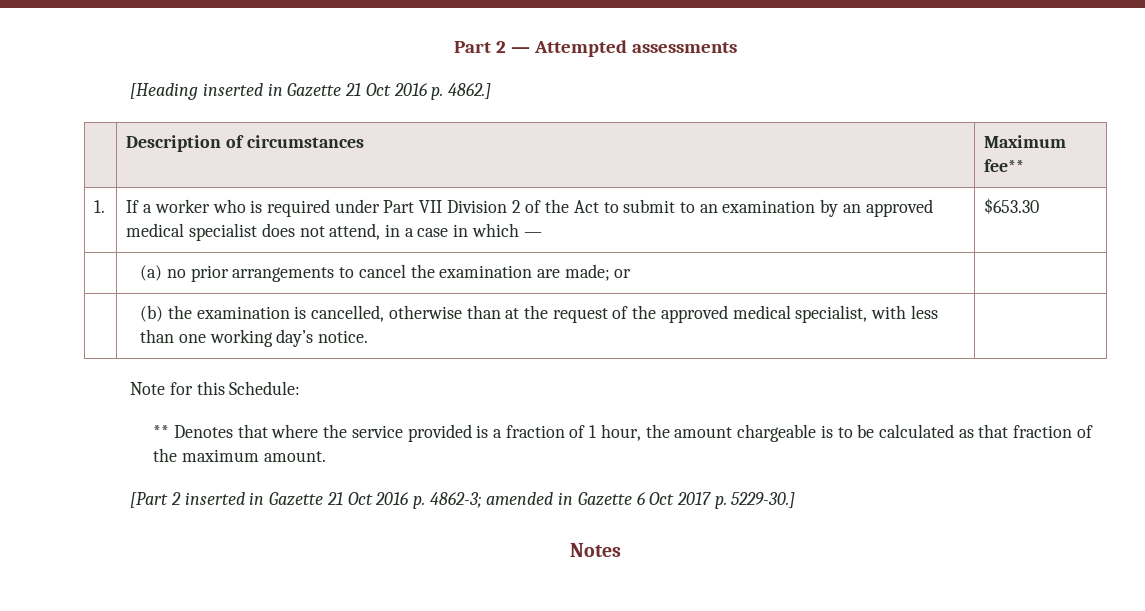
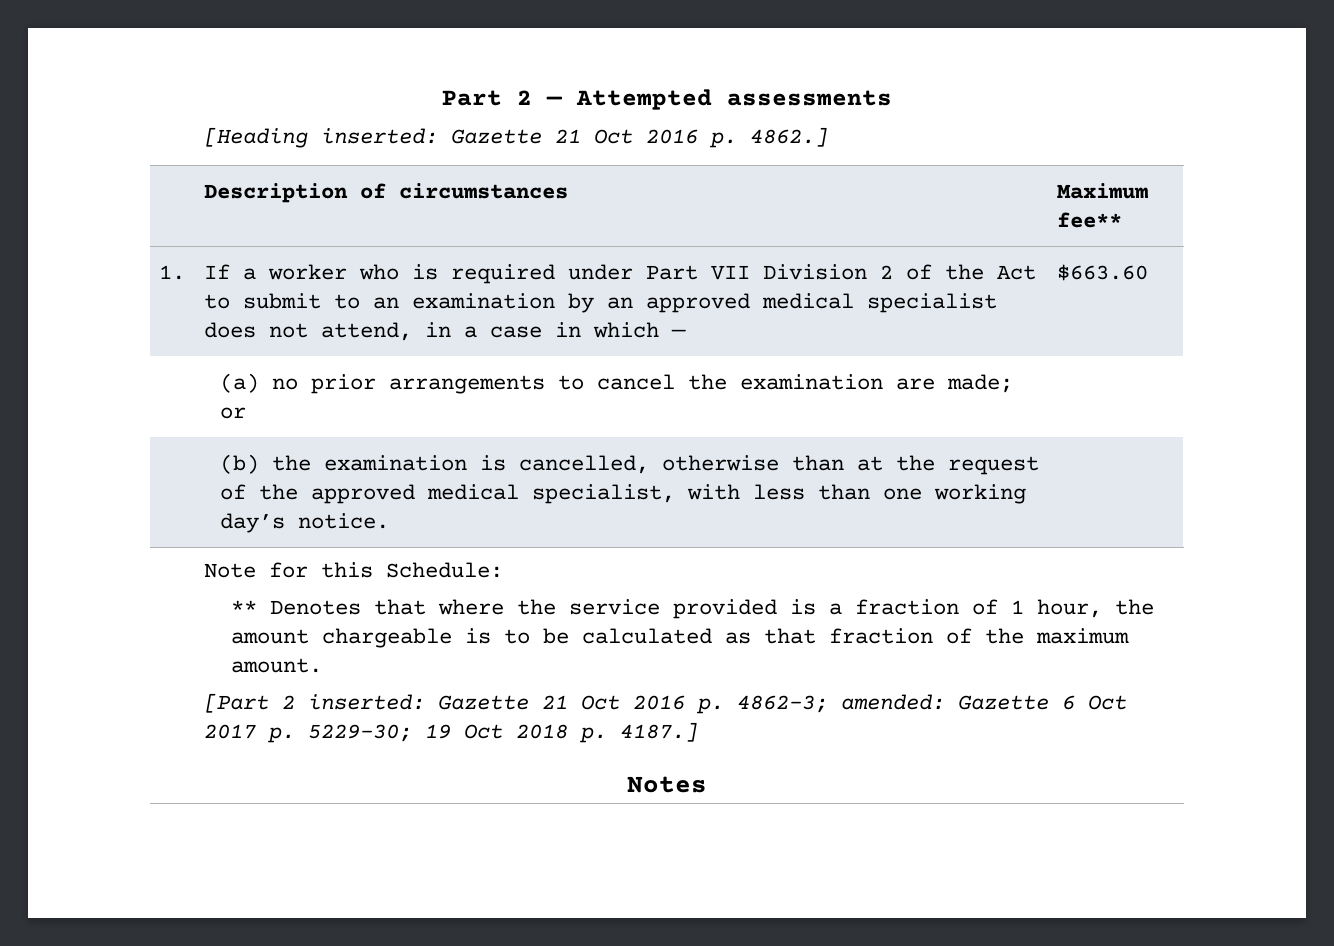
- [Heading inserted in Gazette 21 Oct 2016 p. 4862.]
+ [Heading inserted: Gazette 21 Oct 2016 p. 4862.]
- 1. | If a worker who is required under Part VII Division 2 of the Act to submit to an examination by an approved medical specialist does not attend, in a case in which — | $653.30
+ 1. | If a worker who is required under Part VII Division 2 of the Act to submit to an examination by an approved medical specialist does not attend, in a case in which — | $663.60
- [Part 2 inserted in Gazette 21 Oct 2016 p. 4862-3; amended in Gazette 6 Oct 2017 p. 5229-30.]
+ [Part 2 inserted: Gazette 21 Oct 2016 p. 4862-3; amended: Gazette 6 Oct 2017 p. 5229-30; 19 Oct 2018 p. 4187.]

